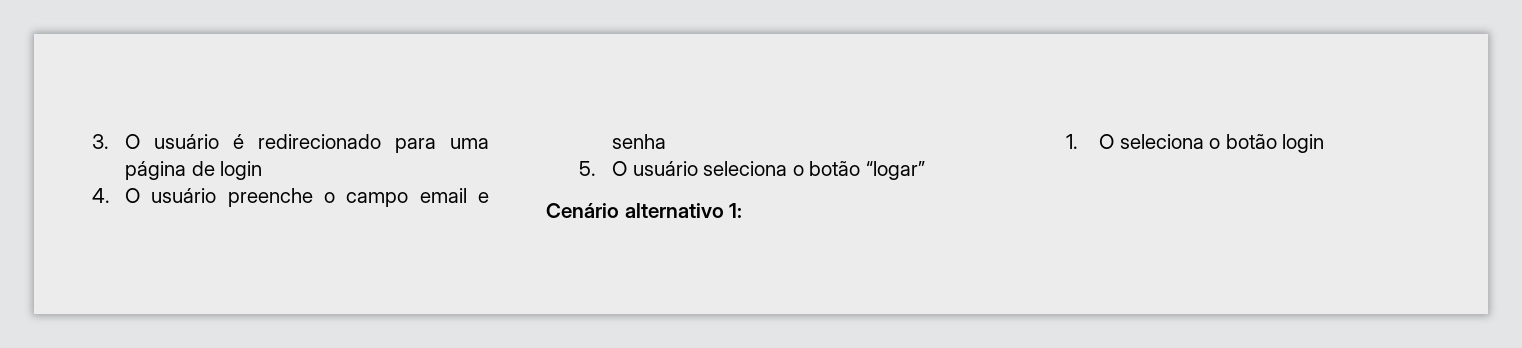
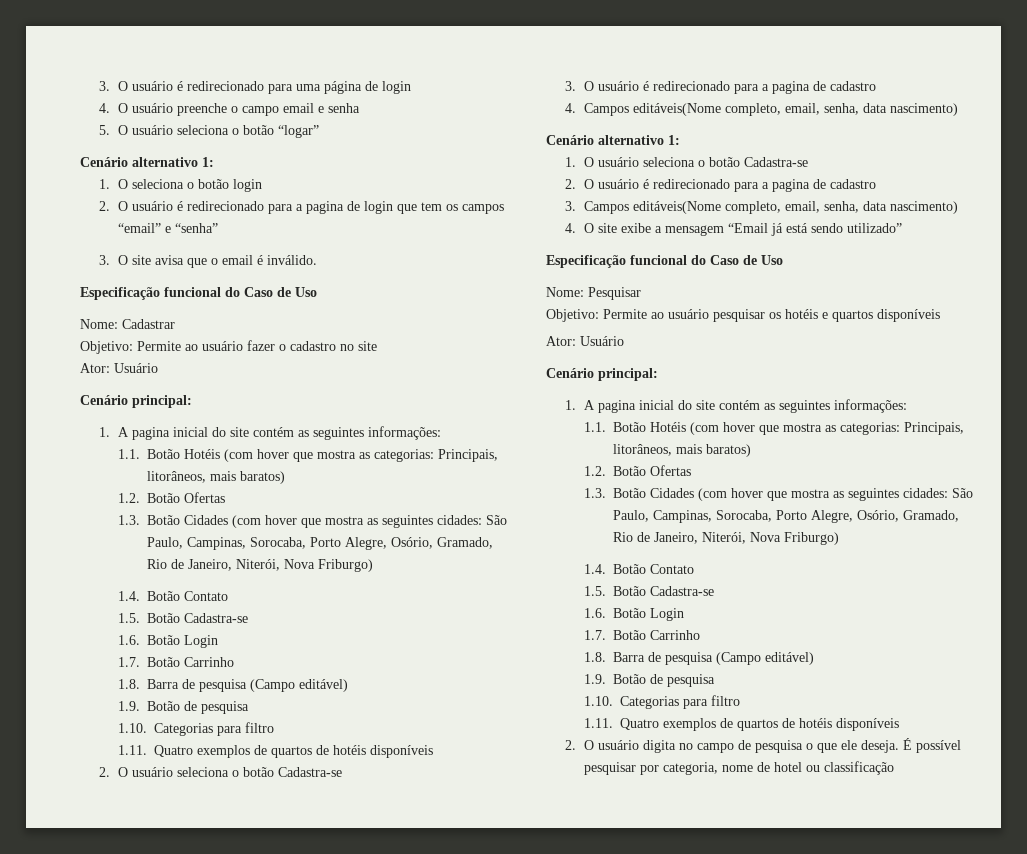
+ 2. O usuário é redirecionado para a pagina de login que tem os campos “email” e “senha”
+ 3. O site avisa que o email é inválido.
+ Especificação funcional do Caso de Uso
+ Nome: Cadastrar
+ Objetivo: Permite ao usuário fazer o cadastro no site
+ Ator: Usuário
+ Cenário principal:
+ 1. A pagina inicial do site contém as seguintes informações:
+ 1.1. Botão Hotéis (com hover que mostra as categorias: Principais, litorâneos, mais baratos)
+ 1.2. Botão Ofertas
+ 1.3. Botão Cidades (com hover que mostra as seguintes cidades: São Paulo, Campinas, Sorocaba, Porto Alegre, Osório, Gramado, Rio de Janeiro, Niterói, Nova Friburgo)
+ 1.4. Botão Contato
+ 1.5. Botão Cadastra-se
+ 1.6. Botão Login
+ 1.7. Botão Carrinho
+ 1.8. Barra de pesquisa (Campo editável)
+ 1.9. Botão de pesquisa
+ 1.10. Categorias para filtro
+ 1.11. Quatro exemplos de quartos de hotéis disponíveis
+ 2. O usuário seleciona o botão Cadastra-se
+ 3. O usuário é redirecionado para a pagina de cadastro
+ 4. Campos editáveis(Nome completo, email, senha, data nascimento)
+ Cenário alternativo 1:
+ 1. O usuário seleciona o botão Cadastra-se
+ 2. O usuário é redirecionado para a pagina de cadastro
+ 3. Campos editáveis(Nome completo, email, senha, data nascimento)
+ 4. O site exibe a mensagem “Email já está sendo utilizado”
+ Especificação funcional do Caso de Uso
+ Nome: Pesquisar
+ Objetivo: Permite ao usuário pesquisar os hotéis e quartos disponíveis
+ Ator: Usuário
+ Cenário principal:
+ 1. A pagina inicial do site contém as seguintes informações:
+ 1.1. Botão Hotéis (com hover que mostra as categorias: Principais, litorâneos, mais baratos)
+ 1.2. Botão Ofertas
+ 1.3. Botão Cidades (com hover que mostra as seguintes cidades: São Paulo, Campinas, Sorocaba, Porto Alegre, Osório, Gramado, Rio de Janeiro, Niterói, Nova Friburgo)
+ 1.4. Botão Contato
+ 1.5. Botão Cadastra-se
+ 1.6. Botão Login
+ 1.7. Botão Carrinho
+ 1.8. Barra de pesquisa (Campo editável)
+ 1.9. Botão de pesquisa
+ 1.10. Categorias para filtro
+ 1.11. Quatro exemplos de quartos de hotéis disponíveis
+ 2. O usuário digita no campo de pesquisa o que ele deseja. É possível pesquisar por categoria, nome de hotel ou classificação

